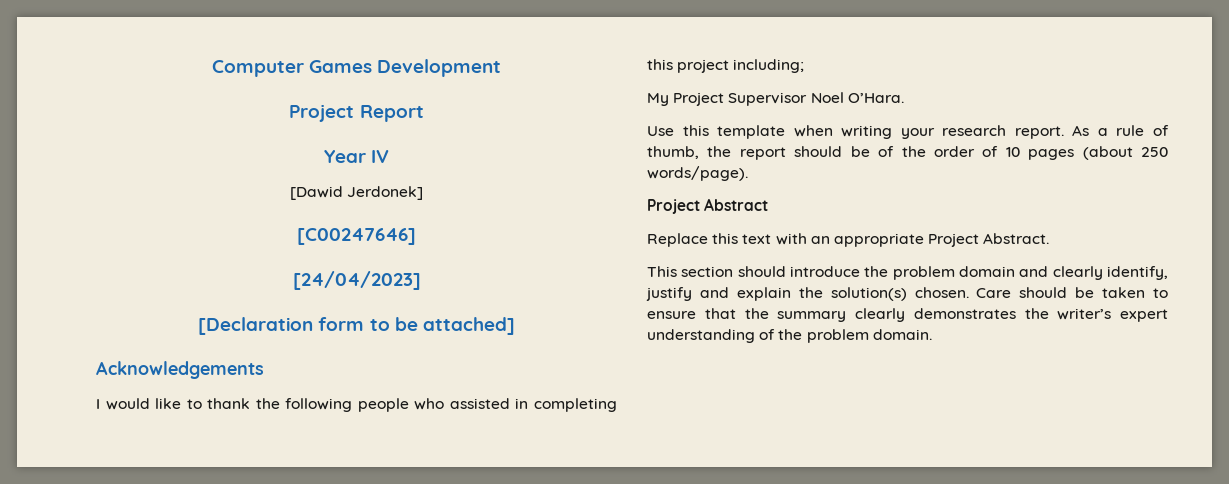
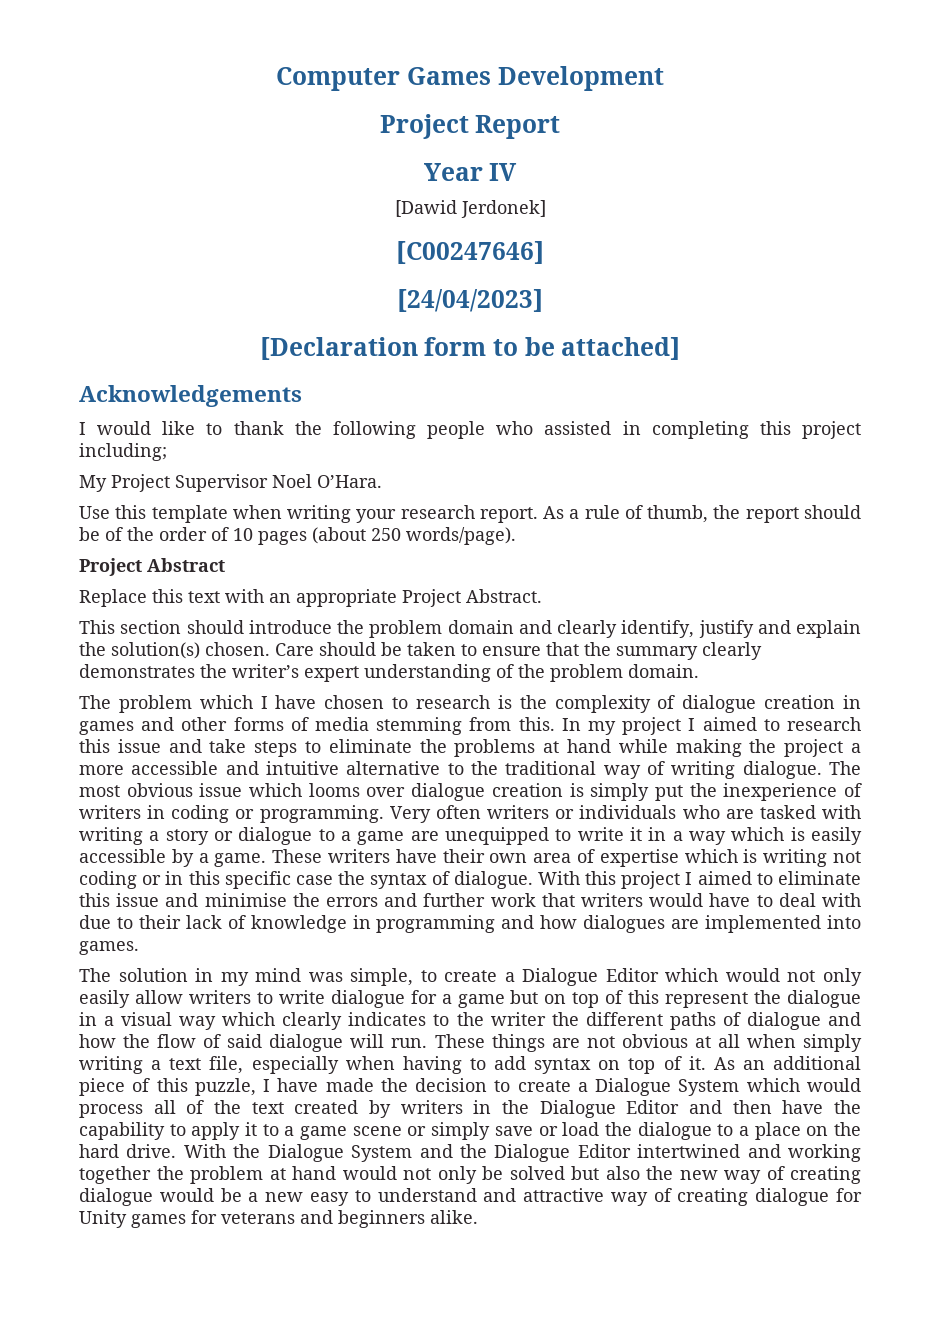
+ The problem which I have chosen to research is the complexity of dialogue creation in games and other forms of media stemming from this. In my project I aimed to research this issue and take steps to eliminate the problems at hand while making the project a more accessible and intuitive alternative to the traditional way of writing dialogue. The most obvious issue which looms over dialogue creation is simply put the inexperience of writers in coding or programming. Very often writers or individuals who are tasked with writing a story or dialogue to a game are unequipped to write it in a way which is easily accessible by a game. These writers have their own area of expertise which is writing not coding or in this specific case the syntax of dialogue. With this project I aimed to eliminate this issue and minimise the errors and further work that writers would have to deal with due to their lack of knowledge in programming and how dialogues are implemented into games.
+ The solution in my mind was simple, to create a Dialogue Editor which would not only easily allow writers to write dialogue for a game but on top of this represent the dialogue in a visual way which clearly indicates to the writer the different paths of dialogue and how the flow of said dialogue will run. These things are not obvious at all when simply writing a text file, especially when having to add syntax on top of it. As an additional piece of this puzzle, I have made the decision to create a Dialogue System which would process all of the text created by writers in the Dialogue Editor and then have the capability to apply it to a game scene or simply save or load the dialogue to a place on the hard drive. With the Dialogue System and the Dialogue Editor intertwined and working together the problem at hand would not only be solved but also the new way of creating dialogue would be a new easy to understand and attractive way of creating dialogue for Unity games for veterans and beginners alike.

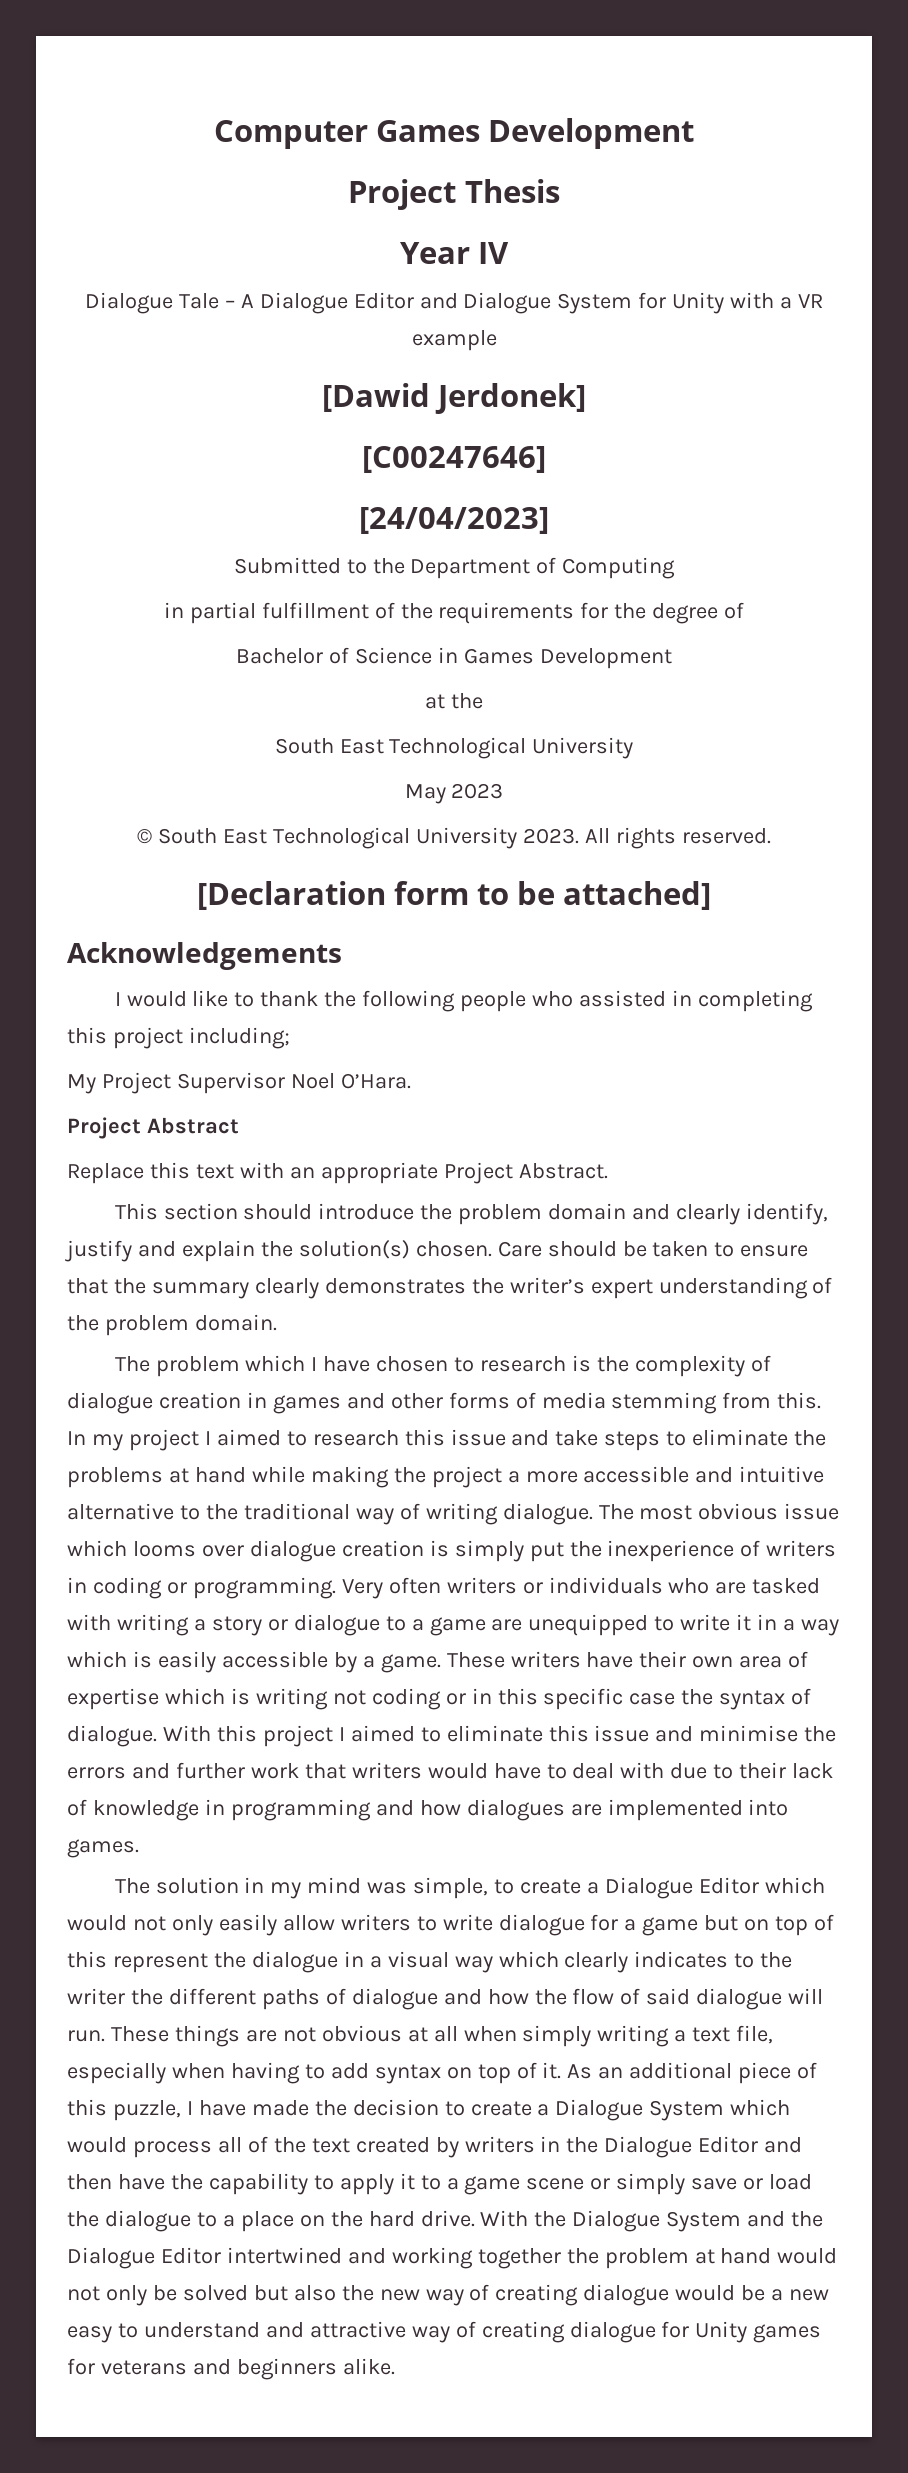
- Project Report
+ Project Thesis
+ Dialogue Tale – A Dialogue Editor and Dialogue System for Unity with a VR example
  [Dawid Jerdonek]
  [C00247646]
  [24/04/2023]
+ Submitted to the Department of Computing
+ in partial fulfillment of the requirements for the degree of
+ Bachelor of Science in Games Development
+ at the
+ South East Technological University
+ May 2023
+ © South East Technological University 2023. All rights reserved.
- Use this template when writing your research report. As a rule of thumb, the report should be of the order of 10 pages (about 250 words/page).

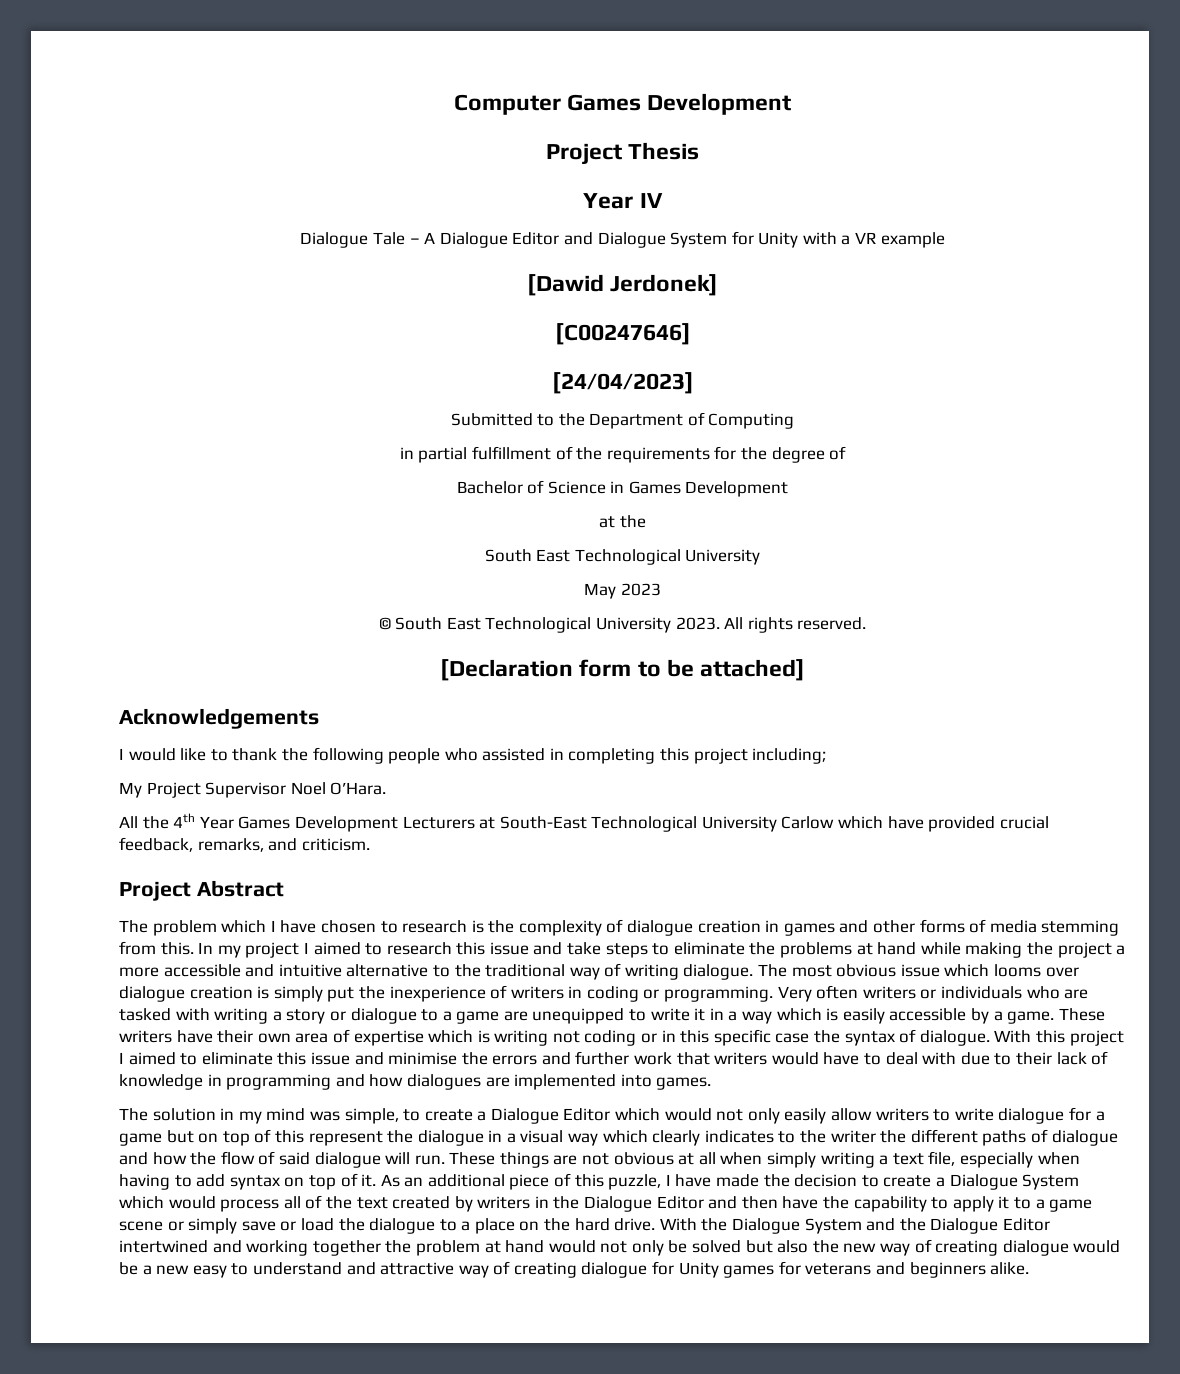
+ All the 4th Year Games Development Lecturers at South-East Technological University Carlow which have provided crucial feedback, remarks, and criticism.
  Project Abstract
- Replace this text with an appropriate Project Abstract.
- This section should introduce the problem domain and clearly identify, justify and explain the solution(s) chosen. Care should be taken to ensure that the summary clearly demonstrates the writer’s expert understanding of the problem domain.

